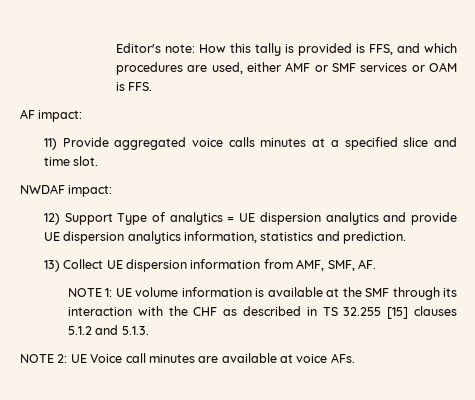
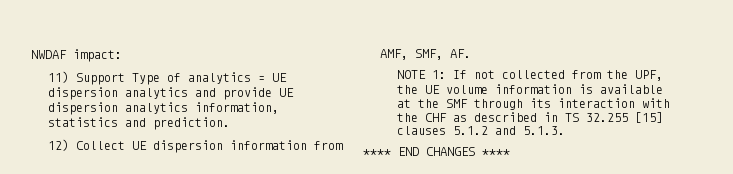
- Editor's note: How this tally is provided is FFS, and which procedures are used, either AMF or SMF services or OAM is FFS.
- AF impact:
- 11) Provide aggregated voice calls minutes at a specified slice and time slot.
  NWDAF impact:
- 12) Support Type of analytics = UE dispersion analytics and provide UE dispersion analytics information, statistics and prediction.
+ 11) Support Type of analytics = UE dispersion analytics and provide UE dispersion analytics information, statistics and prediction.
- 13) Collect UE dispersion information from AMF, SMF, AF.
+ 12) Collect UE dispersion information from AMF, SMF, AF.
- NOTE 1: UE volume information is available at the SMF through its interaction with the CHF as described in TS 32.255 [15] clauses 5.1.2 and 5.1.3.
+ NOTE 1: If not collected from the UPF, the UE volume information is available at the SMF through its interaction with the CHF as described in TS 32.255 [15] clauses 5.1.2 and 5.1.3.
- NOTE 2: UE Voice call minutes are available at voice AFs.
+ **** END CHANGES ****

